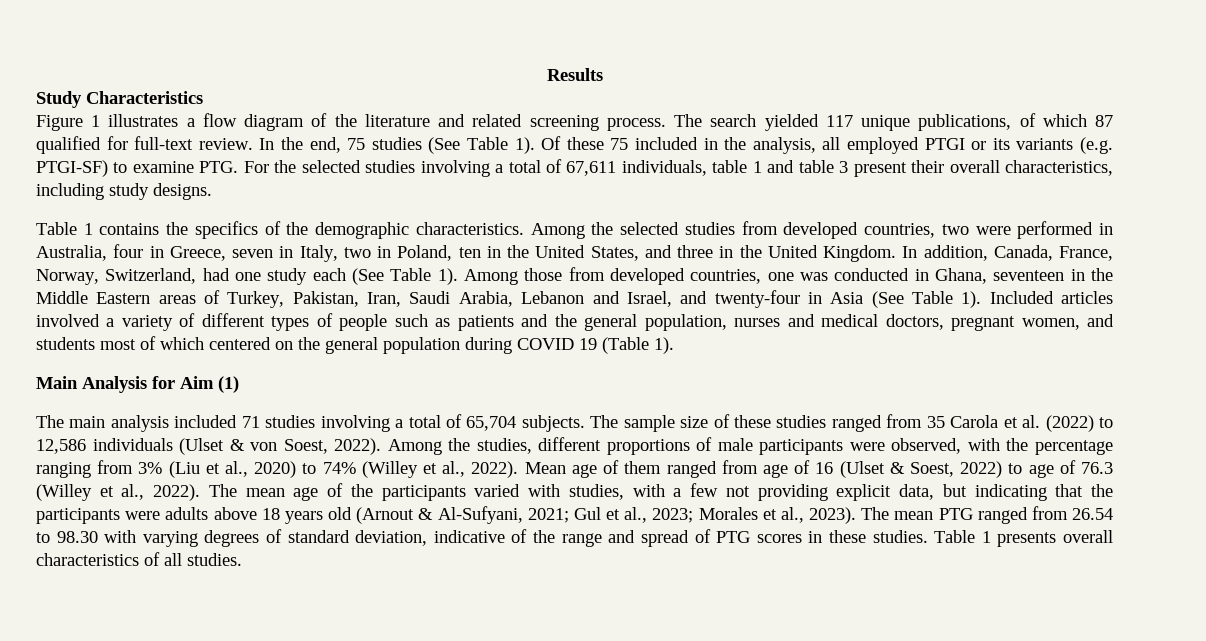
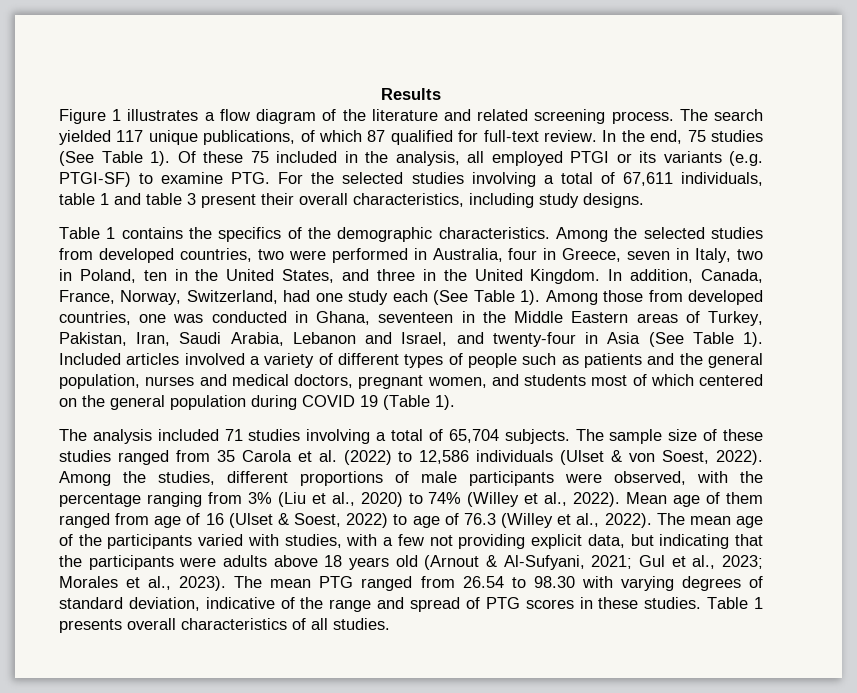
- Study Characteristics
- Main Analysis for Aim (1)
- The main analysis included 71 studies involving a total of 65,704 subjects.
+ The analysis included 71 studies involving a total of 65,704 subjects.

